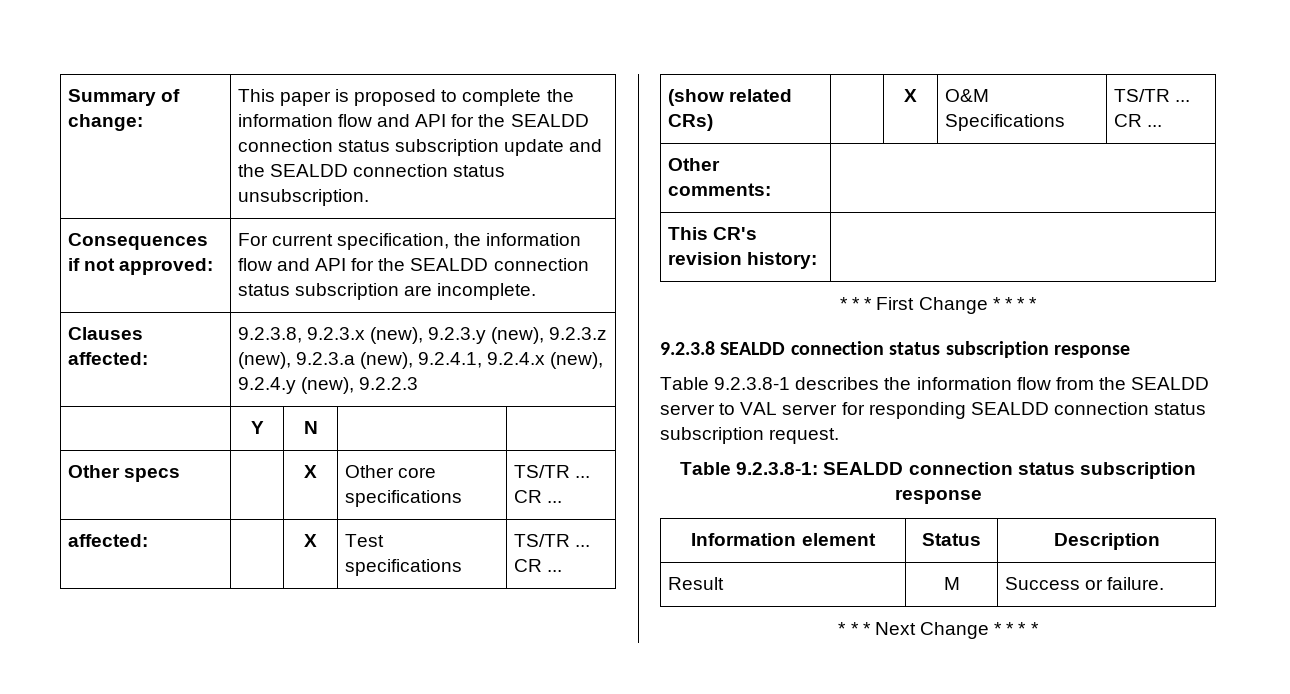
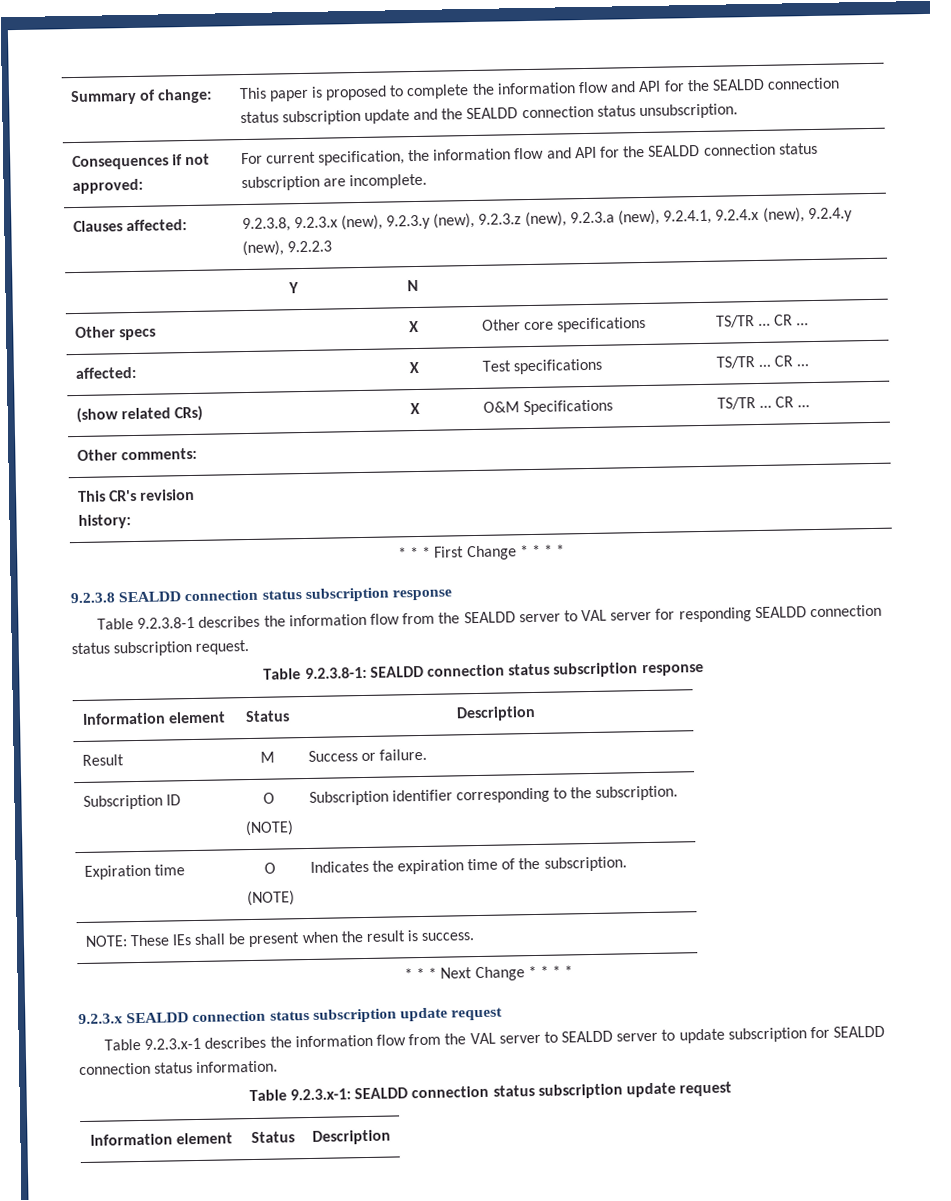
+ Subscription ID | O
+ (NOTE) | Subscription identifier corresponding to the subscription.
+ Expiration time | O
+ (NOTE) | Indicates the expiration time of the subscription.
+ NOTE: These IEs shall be present when the result is success.
+ 9.2.3.x SEALDD connection status subscription update request
+ Table 9.2.3.x-1 describes the information flow from the VAL server to SEALDD server to update subscription for SEALDD connection status information.
+ Table 9.2.3.x-1: SEALDD connection status subscription update request
+ Information element | Status | Description

